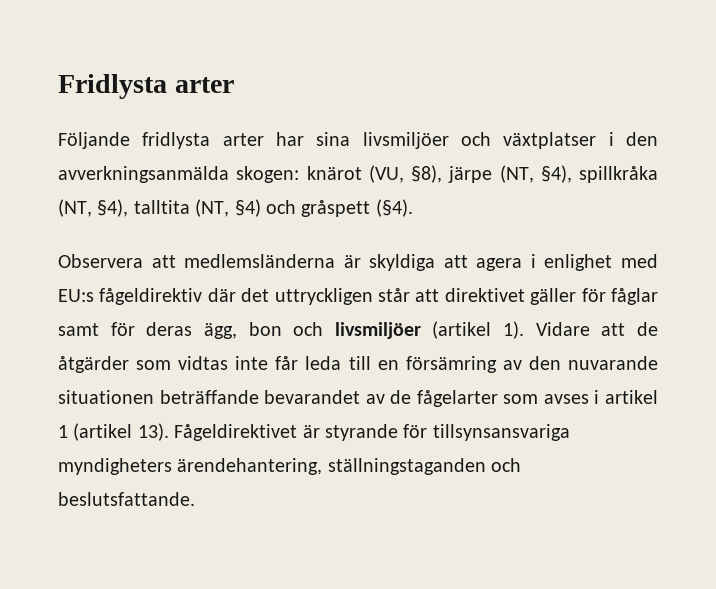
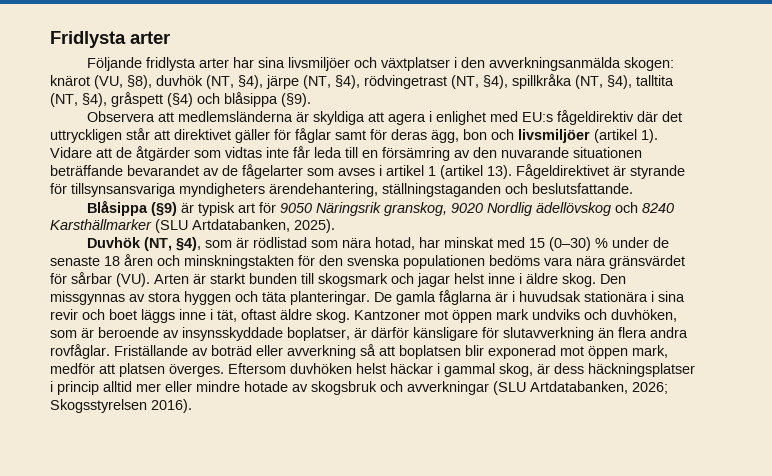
- Följande fridlysta arter har sina livsmiljöer och växtplatser i den avverkningsanmälda skogen: knärot (VU, §8), järpe (NT, §4), spillkråka (NT, §4), talltita (NT, §4) och gråspett (§4).
+ Följande fridlysta arter har sina livsmiljöer och växtplatser i den avverkningsanmälda skogen: knärot (VU, §8), duvhök (NT, §4), järpe (NT, §4), rödvingetrast (NT, §4), spillkråka (NT, §4), talltita (NT, §4), gråspett (§4) och blåsippa (§9).
+ Blåsippa (§9) är typisk art för 9050 Näringsrik granskog, 9020 Nordlig ädellövskog och 8240 Karsthällmarker (SLU Artdatabanken, 2025).
+ Duvhök (NT, §4), som är rödlistad som nära hotad, har minskat med 15 (0–30) % under de senaste 18 åren och minskningstakten för den svenska populationen bedöms vara nära gränsvärdet för sårbar (VU). Arten är starkt bunden till skogsmark och jagar helst inne i äldre skog. Den missgynnas av stora hyggen och täta planteringar. De gamla fåglarna är i huvudsak stationära i sina revir och boet läggs inne i tät, oftast äldre skog. Kantzoner mot öppen mark undviks och duvhöken, som är beroende av insynsskyddade boplatser, är därför känsligare för slutavverkning än flera andra rovfåglar. Friställande av boträd eller avverkning så att boplatsen blir exponerad mot öppen mark, medför att platsen överges. Eftersom duvhöken helst häckar i gammal skog, är dess häckningsplatser i princip alltid mer eller mindre hotade av skogsbruk och avverkningar (SLU Artdatabanken, 2026; Skogsstyrelsen 2016).

